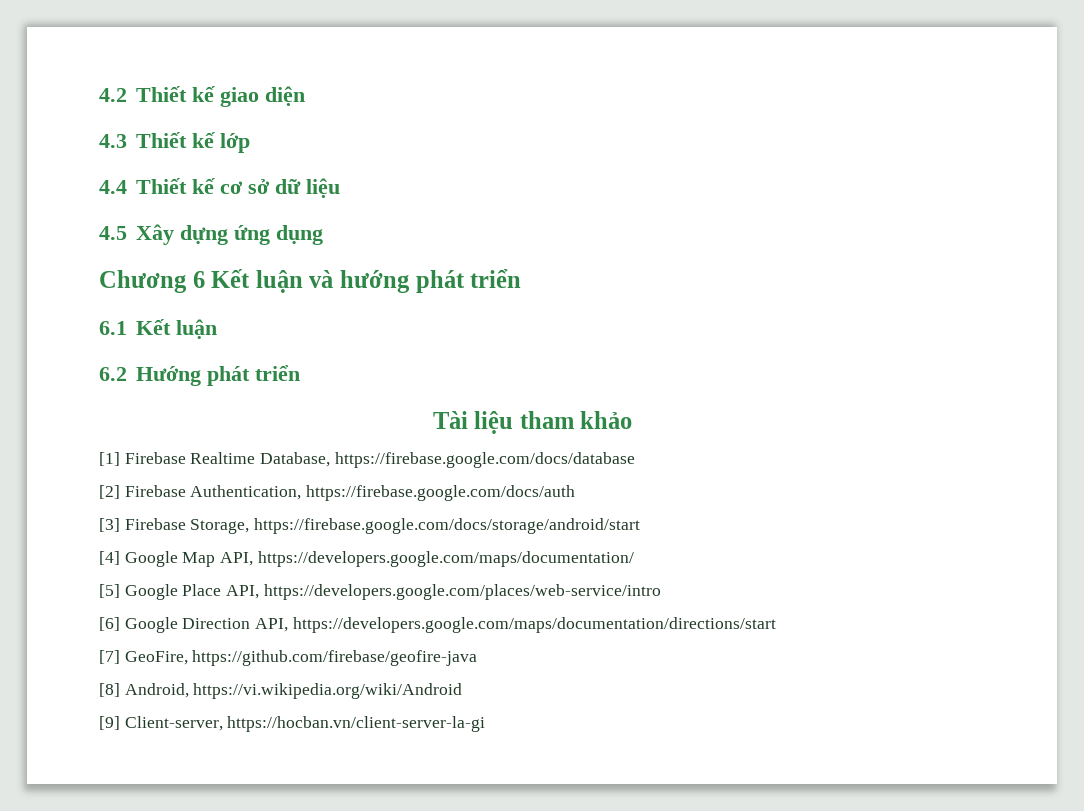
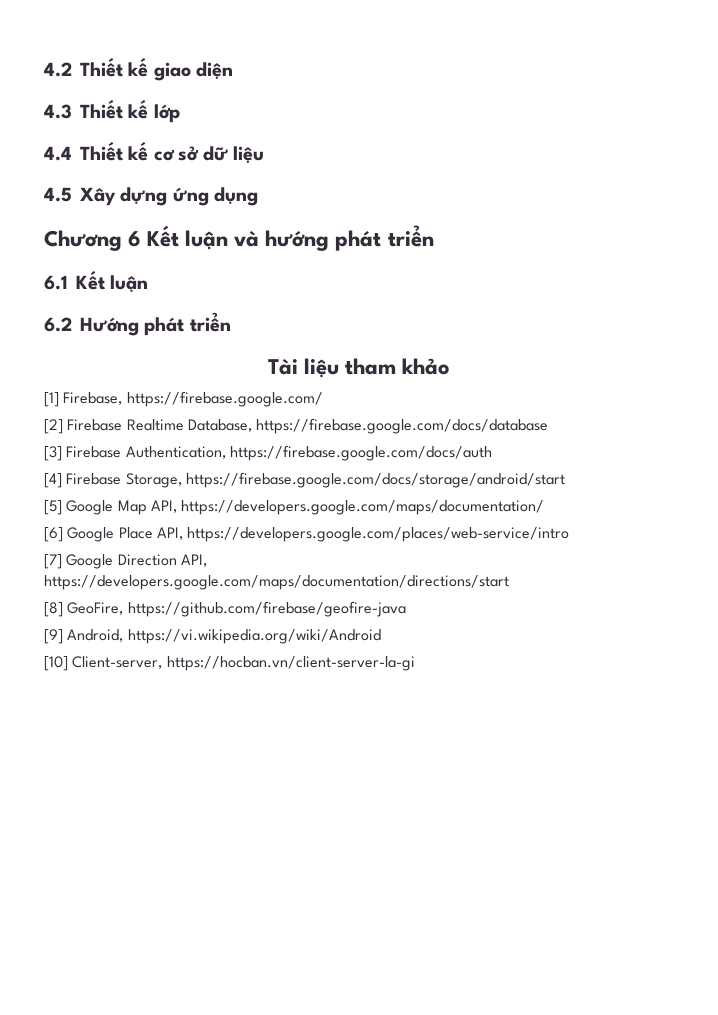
- [1] Firebase Realtime Database, https://firebase.google.com/docs/database
+ [1] Firebase, https://firebase.google.com/
+ [2] Firebase Realtime Database, https://firebase.google.com/docs/database
- [2] Firebase Authentication, https://firebase.google.com/docs/auth
+ [3] Firebase Authentication, https://firebase.google.com/docs/auth
- [3] Firebase Storage, https://firebase.google.com/docs/storage/android/start
+ [4] Firebase Storage, https://firebase.google.com/docs/storage/android/start
- [4] Google Map API, https://developers.google.com/maps/documentation/
+ [5] Google Map API, https://developers.google.com/maps/documentation/
- [5] Google Place API, https://developers.google.com/places/web-service/intro
+ [6] Google Place API, https://developers.google.com/places/web-service/intro
- [6] Google Direction API, https://developers.google.com/maps/documentation/directions/start
+ [7] Google Direction API, https://developers.google.com/maps/documentation/directions/start
- [7] GeoFire, https://github.com/firebase/geofire-java
+ [8] GeoFire, https://github.com/firebase/geofire-java
- [8] Android, https://vi.wikipedia.org/wiki/Android
+ [9] Android, https://vi.wikipedia.org/wiki/Android
- [9] Client-server, https://hocban.vn/client-server-la-gi
+ [10] Client-server, https://hocban.vn/client-server-la-gi

